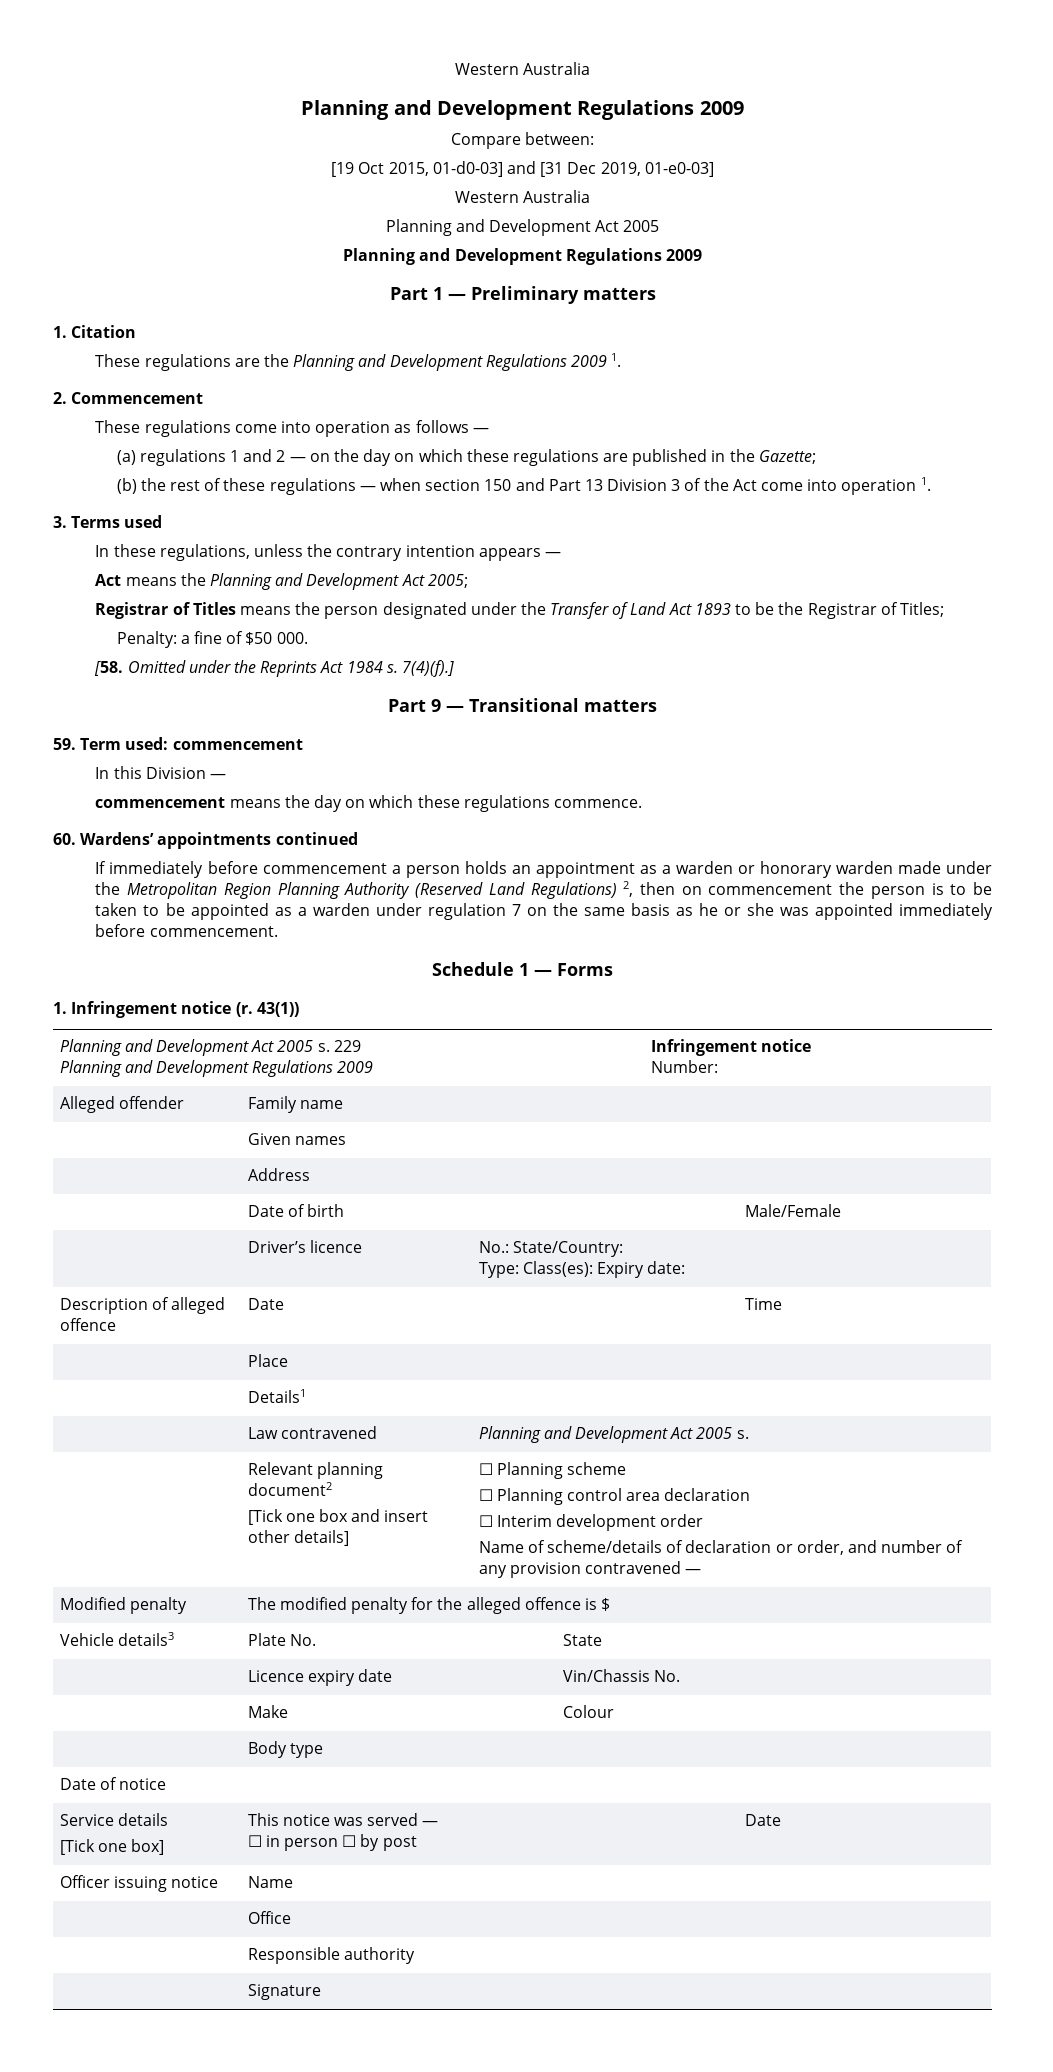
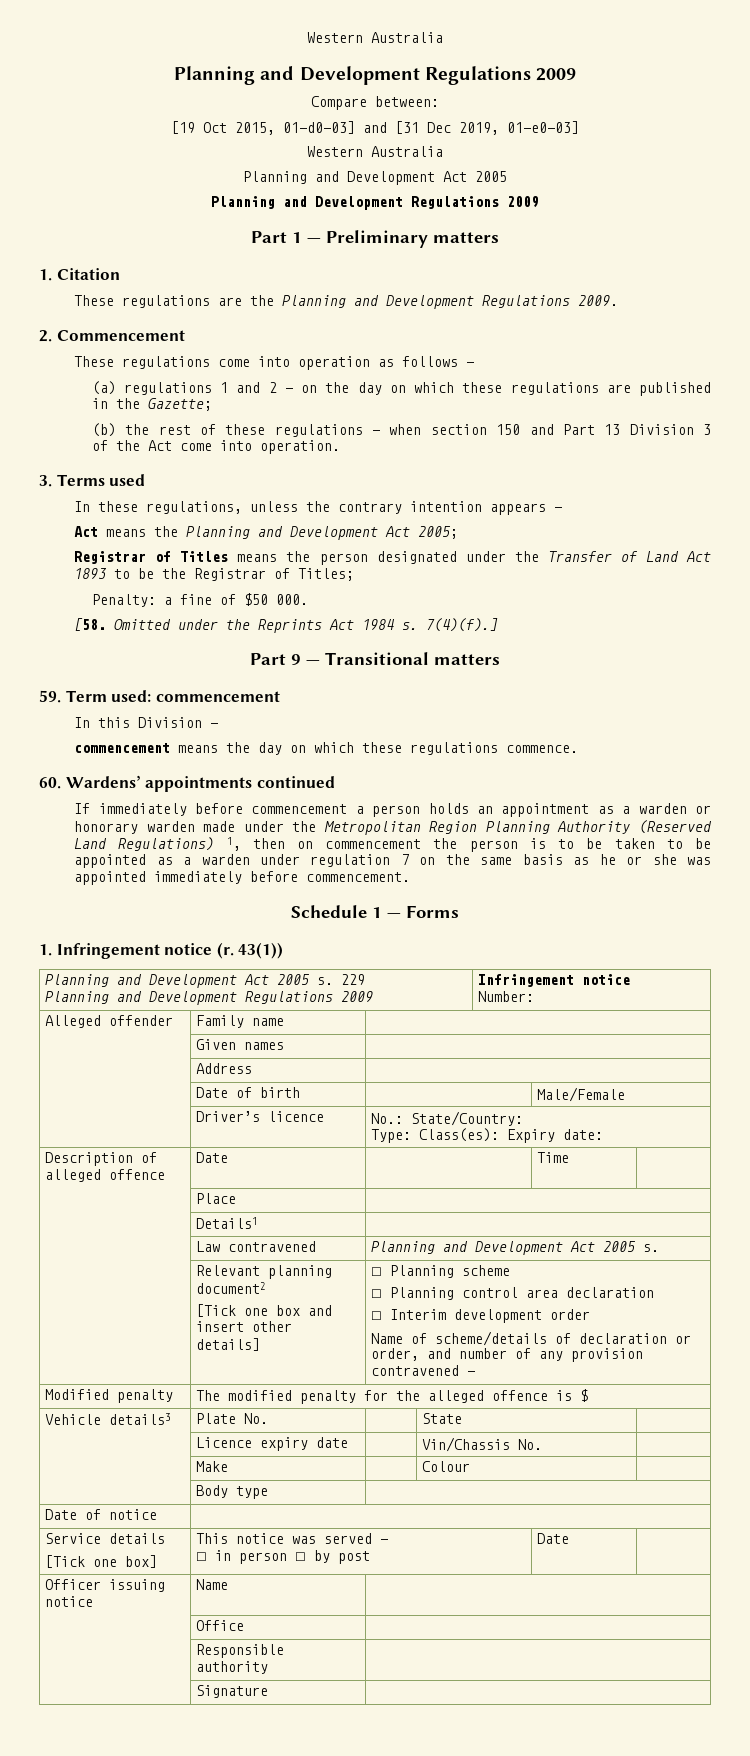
- These regulations are the Planning and Development Regulations 2009 1.
+ These regulations are the Planning and Development Regulations 2009.
- (b) the rest of these regulations — when section 150 and Part 13 Division 3 of the Act come into operation 1.
+ (b) the rest of these regulations — when section 150 and Part 13 Division 3 of the Act come into operation.
- If immediately before commencement a person holds an appointment as a warden or honorary warden made under the Metropolitan Region Planning Authority (Reserved Land Regulations) 2, then on commencement the person is to be taken to be appointed as a warden under regulation 7 on the same basis as he or she was appointed immediately before commencement.
+ If immediately before commencement a person holds an appointment as a warden or honorary warden made under the Metropolitan Region Planning Authority (Reserved Land Regulations) 1, then on commencement the person is to be taken to be appointed as a warden under regulation 7 on the same basis as he or she was appointed immediately before commencement.

